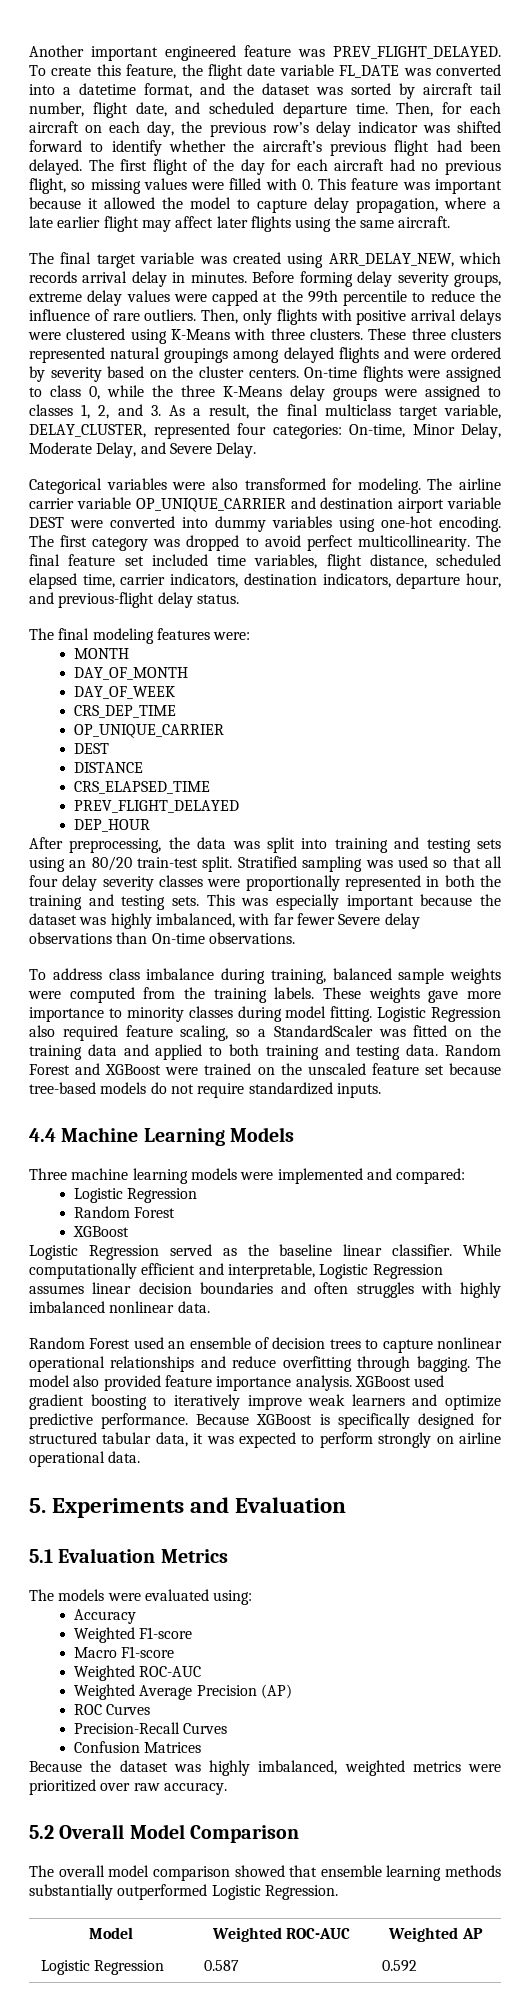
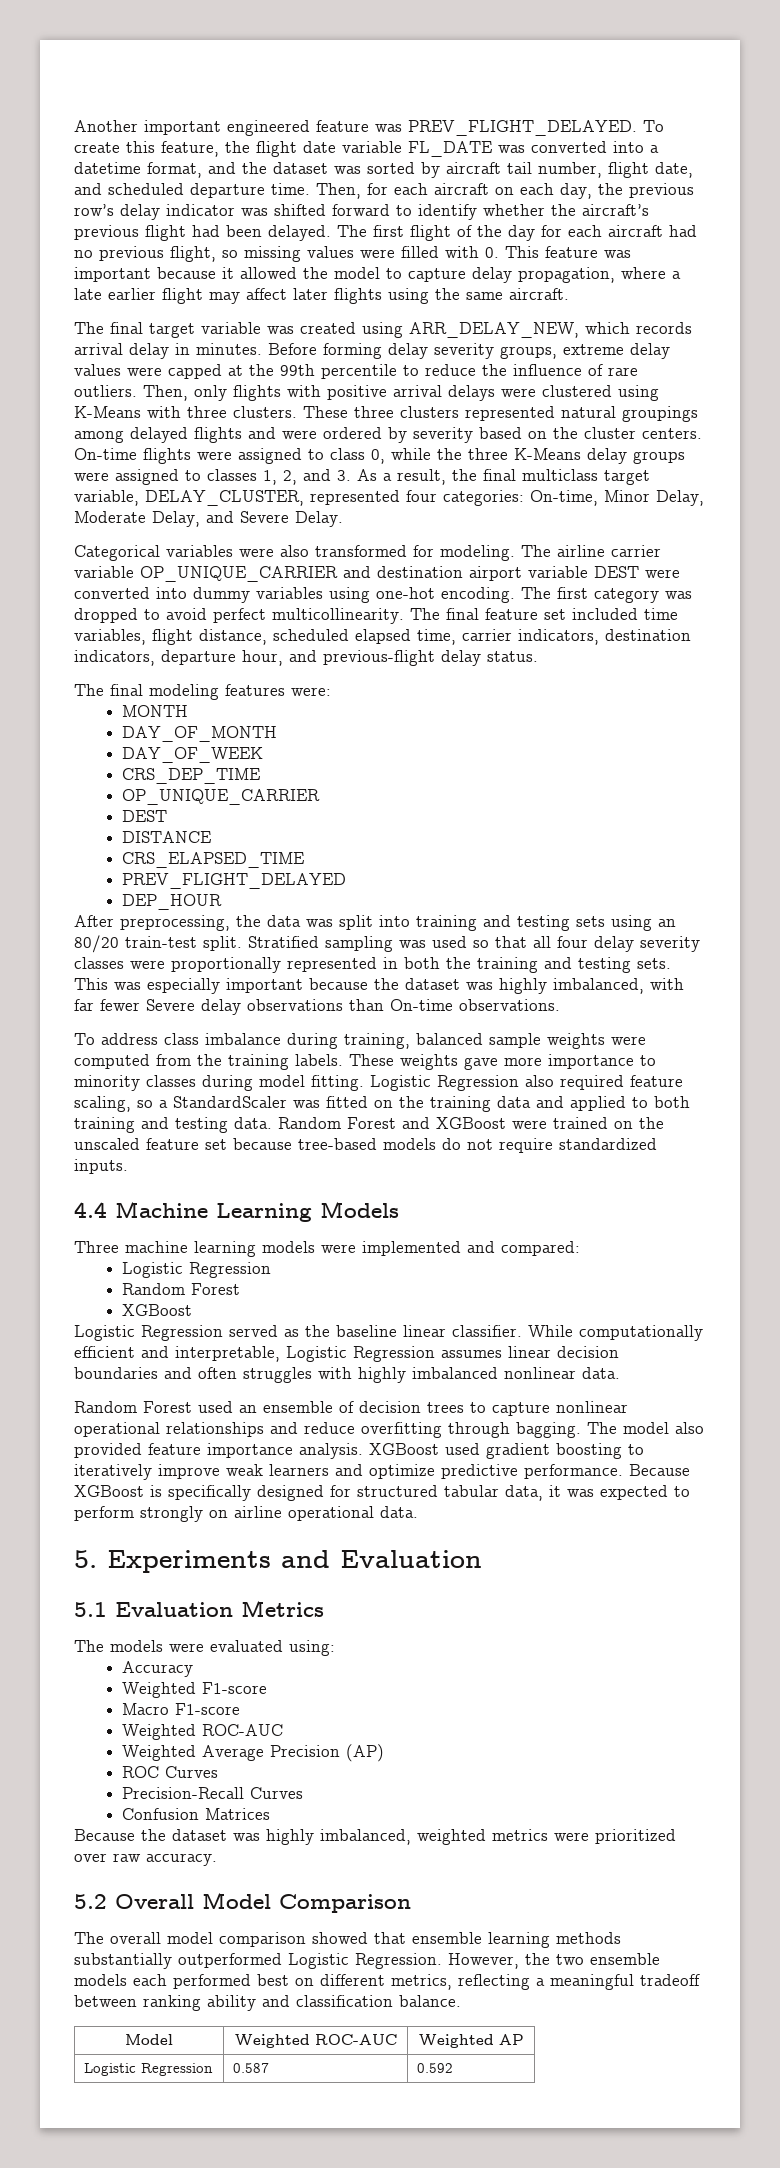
+ However, the two ensemble models each performed best on different metrics, reflecting a meaningful tradeoff between ranking ability and classification balance.

